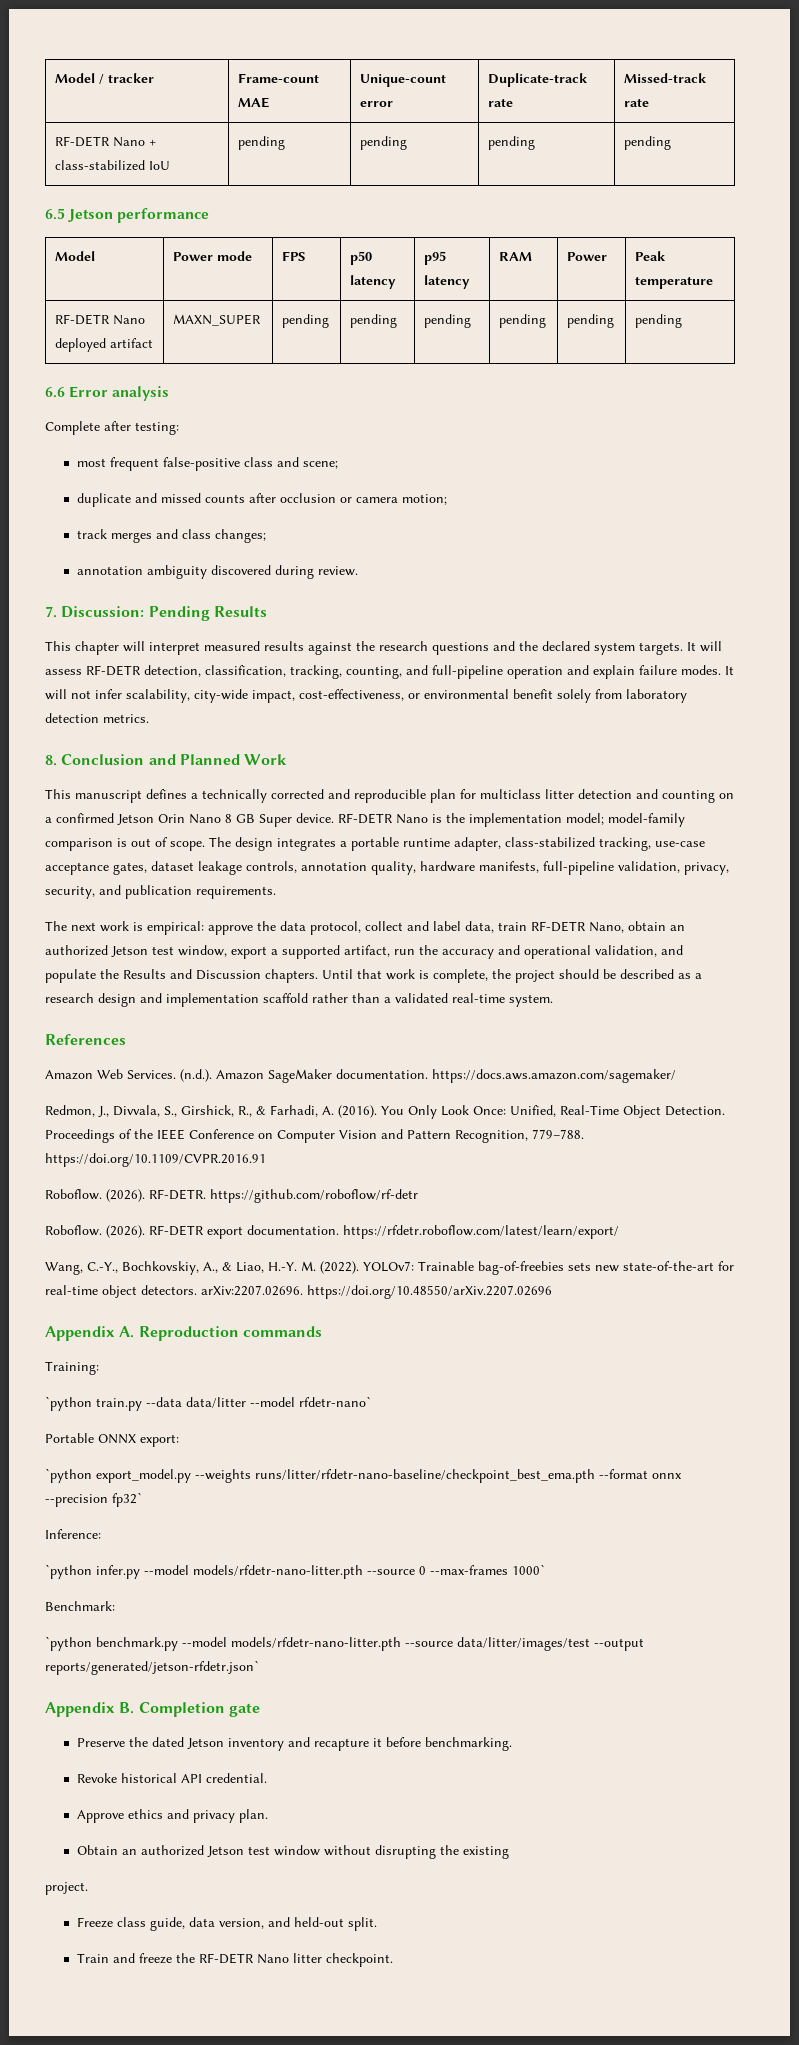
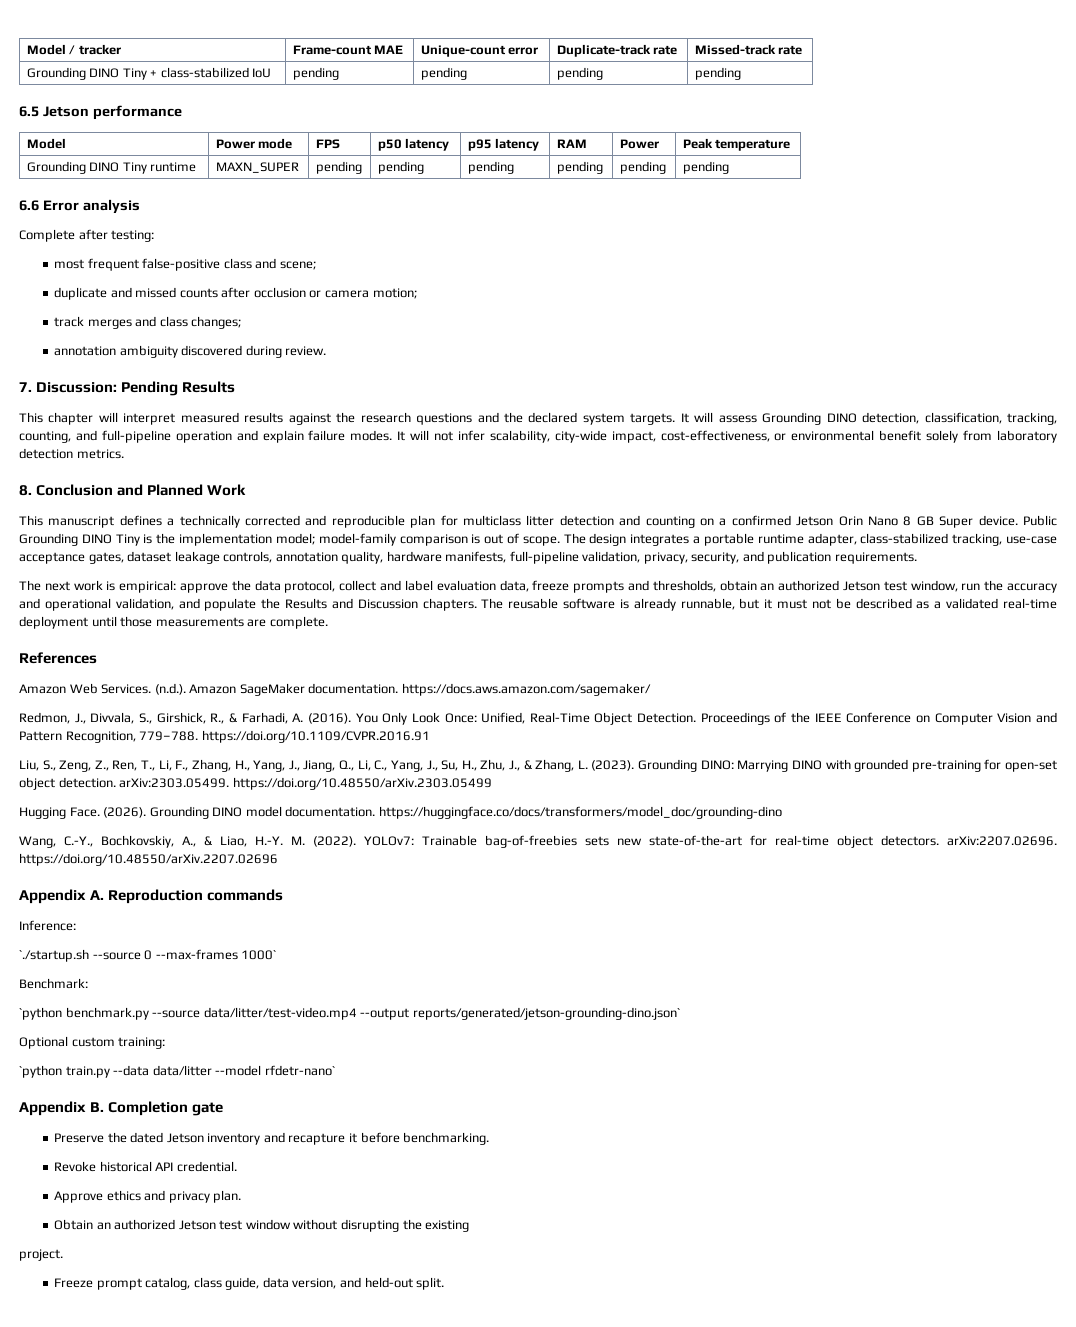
- RF-DETR Nano + class-stabilized IoU | pending | pending | pending | pending
+ Grounding DINO Tiny + class-stabilized IoU | pending | pending | pending | pending
- RF-DETR Nano deployed artifact | MAXN_SUPER | pending | pending | pending | pending | pending | pending
+ Grounding DINO Tiny runtime | MAXN_SUPER | pending | pending | pending | pending | pending | pending
- It will assess RF-DETR detection, classification, tracking, counting, and full-pipeline operation and explain failure modes.
+ It will assess Grounding DINO detection, classification, tracking, counting, and full-pipeline operation and explain failure modes.
- RF-DETR Nano is the implementation model; model-family comparison is out of scope.
+ Public Grounding DINO Tiny is the implementation model; model-family comparison is out of scope.
- The next work is empirical: approve the data protocol, collect and label data, train RF-DETR Nano, obtain an authorized Jetson test window, export a supported artifact, run the accuracy and operational validation, and populate the Results and Discussion chapters.
+ The next work is empirical: approve the data protocol, collect and label evaluation data, freeze prompts and thresholds, obtain an authorized Jetson test window, run the accuracy and operational validation, and populate the Results and Discussion chapters.
- Until that work is complete, the project should be described as a research design and implementation scaffold rather than a validated real-time system.
+ The reusable software is already runnable, but it must not be described as a validated real-time deployment until those measurements are complete.
- Roboflow. (2026). RF-DETR. https://github.com/roboflow/rf-detr
- Roboflow. (2026). RF-DETR export documentation. https://rfdetr.roboflow.com/latest/learn/export/
+ Liu, S., Zeng, Z., Ren, T., Li, F., Zhang, H., Yang, J., Jiang, Q., Li, C., Yang, J., Su, H., Zhu, J., & Zhang, L. (2023). Grounding DINO: Marrying DINO with grounded pre-training for open-set object detection. arXiv:2303.05499. https://doi.org/10.48550/arXiv.2303.05499
+ Hugging Face. (2026). Grounding DINO model documentation. https://huggingface.co/docs/transformers/model_doc/grounding-dino
- Training:
- `python train.py --data data/litter --model rfdetr-nano`
- Portable ONNX export:
- `python export_model.py --weights runs/litter/rfdetr-nano-baseline/checkpoint_best_ema.pth --format onnx --precision fp32`
  Inference:
- `python infer.py --model models/rfdetr-nano-litter.pth --source 0 --max-frames 1000`
+ `./startup.sh --source 0 --max-frames 1000`
- `python benchmark.py --model models/rfdetr-nano-litter.pth --source data/litter/images/test --output reports/generated/jetson-rfdetr.json`
+ `python benchmark.py --source data/litter/test-video.mp4 --output reports/generated/jetson-grounding-dino.json`
+ Optional custom training:
+ `python train.py --data data/litter --model rfdetr-nano`
- Freeze class guide, data version, and held-out split.
+ Freeze prompt catalog, class guide, data version, and held-out split.
- Train and freeze the RF-DETR Nano litter checkpoint.

